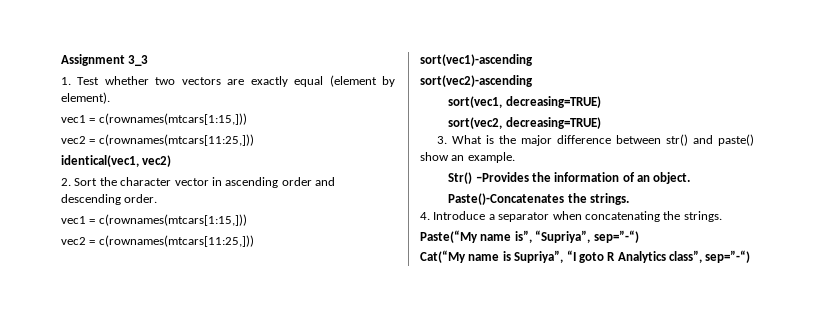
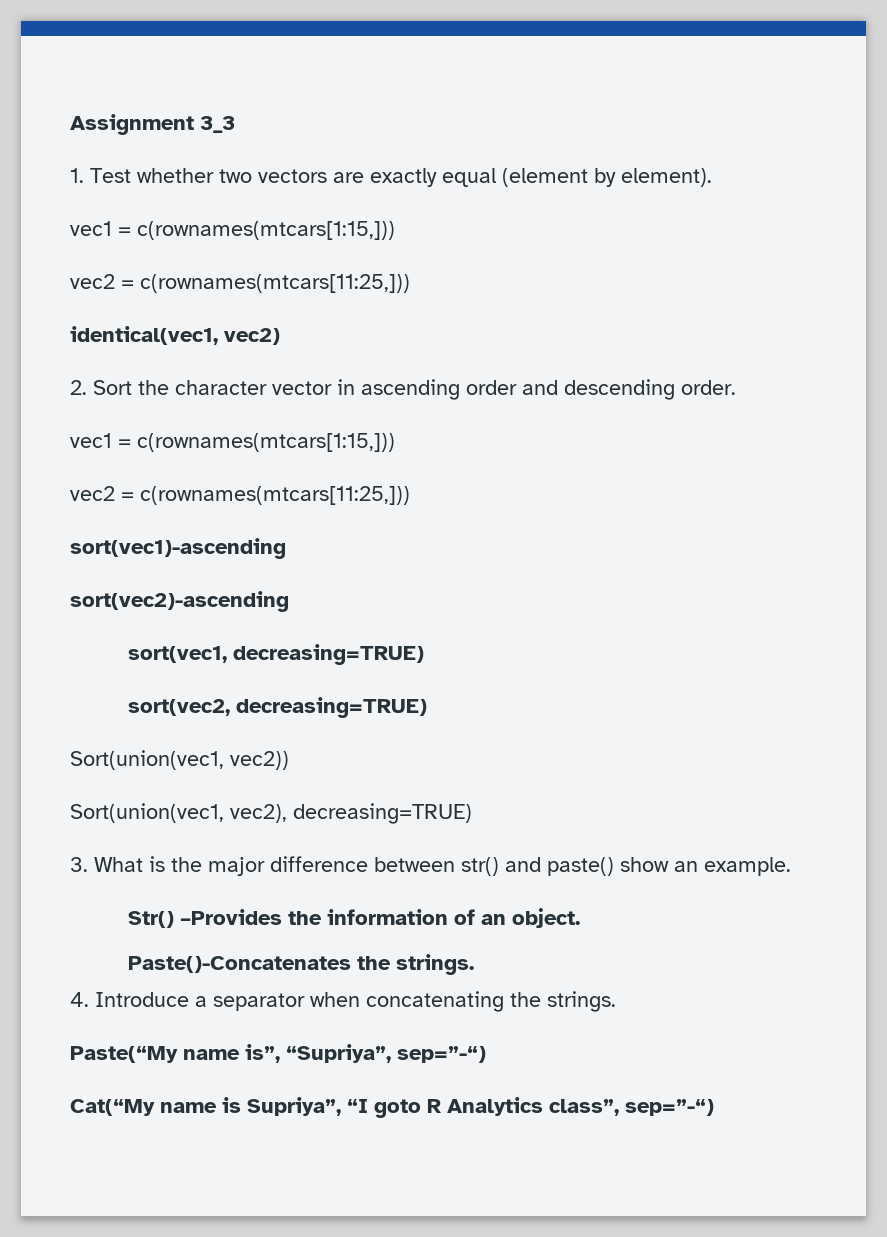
+ Sort(union(vec1, vec2))
+ Sort(union(vec1, vec2), decreasing=TRUE)

